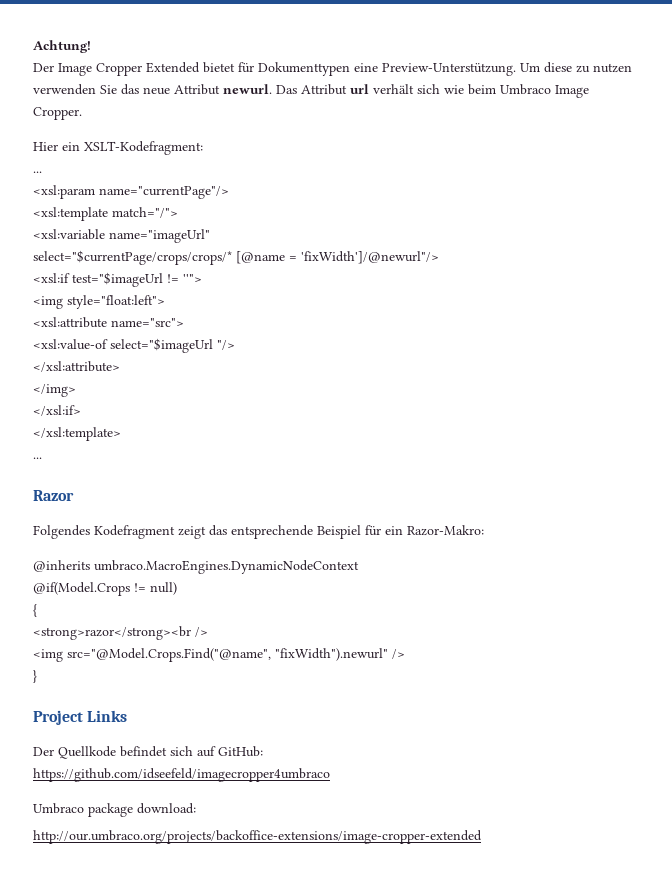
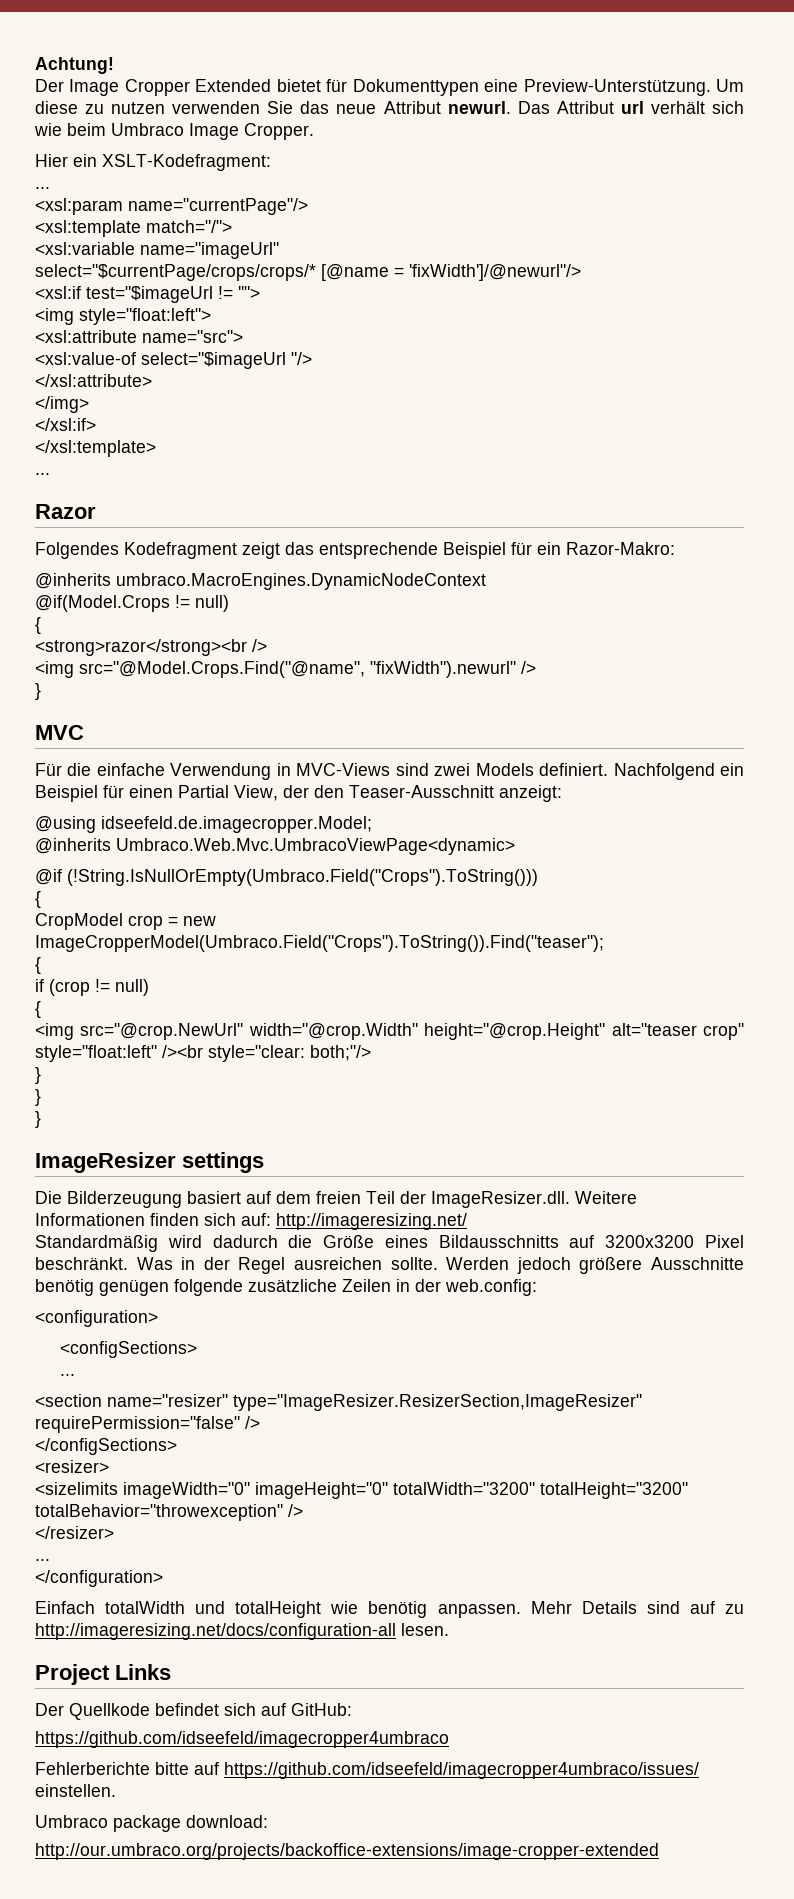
+ MVC
+ Für die einfache Verwendung in MVC-Views sind zwei Models definiert. Nachfolgend ein Beispiel für einen Partial View, der den Teaser-Ausschnitt anzeigt:
+ @using idseefeld.de.imagecropper.Model;
+ @inherits Umbraco.Web.Mvc.UmbracoViewPage<dynamic>
+ @if (!String.IsNullOrEmpty(Umbraco.Field("Crops").ToString()))
+ {
+ CropModel crop = new ImageCropperModel(Umbraco.Field("Crops").ToString()).Find("teaser");
+ {
+ if (crop != null)
+ {
+ <img src="@crop.NewUrl" width="@crop.Width" height="@crop.Height" alt="teaser crop" style="float:left" /><br style="clear: both;"/>
+ }
+ }
+ }
+ ImageResizer settings
+ Die Bilderzeugung basiert auf dem freien Teil der ImageResizer.dll. Weitere Informationen finden sich auf: http://imageresizing.net/
+ Standardmäßig wird dadurch die Größe eines Bildausschnitts auf 3200x3200 Pixel beschränkt. Was in der Regel ausreichen sollte. Werden jedoch größere Ausschnitte benötig genügen folgende zusätzliche Zeilen in der web.config:
+ <configuration>
+ <configSections>
+ ...
+ <section name="resizer" type="ImageResizer.ResizerSection,ImageResizer" requirePermission="false" />
+ </configSections>
+ <resizer>
+ <sizelimits imageWidth="0" imageHeight="0" totalWidth="3200" totalHeight="3200" totalBehavior="throwexception" />
+ </resizer>
+ ...
+ </configuration>
+ Einfach totalWidth und totalHeight wie benötig anpassen. Mehr Details sind auf zu http://imageresizing.net/docs/configuration-all lesen.
+ Fehlerberichte bitte auf https://github.com/idseefeld/imagecropper4umbraco/issues/ einstellen.

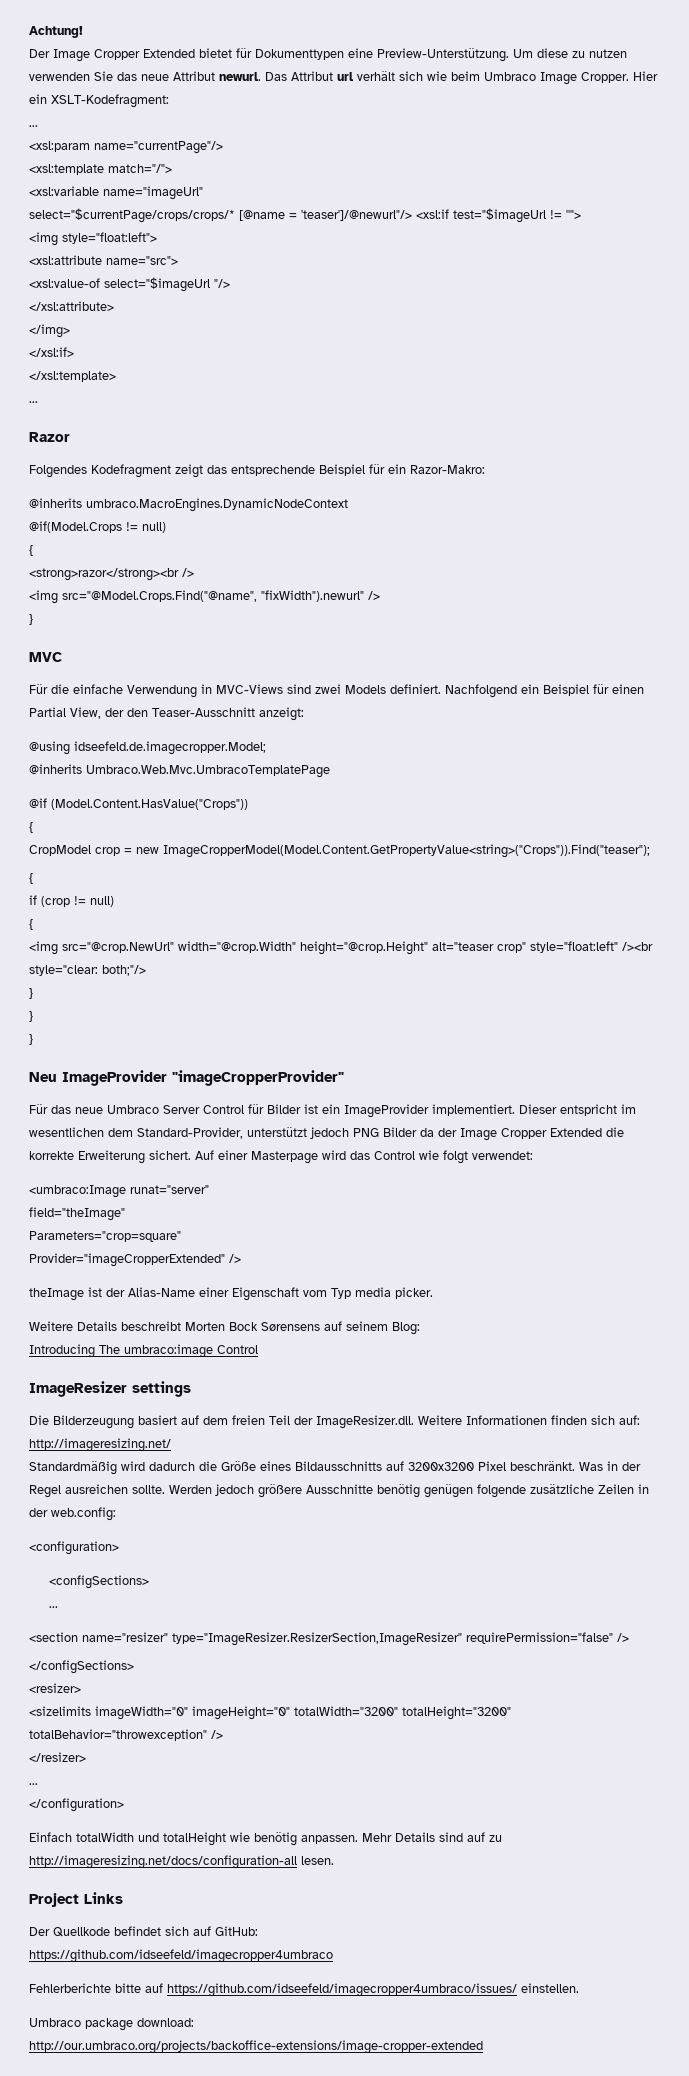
- Das Attribut url verhält sich wie beim Umbraco Image Cropper.
- Hier ein XSLT-Kodefragment:
+ Das Attribut url verhält sich wie beim Umbraco Image Cropper. Hier ein XSLT-Kodefragment:
- select="$currentPage/crops/crops/* [@name = 'fixWidth']/@newurl"/>
- <xsl:if test="$imageUrl != ''">
+ select="$currentPage/crops/crops/* [@name = 'teaser']/@newurl"/> <xsl:if test="$imageUrl != ''">
- @inherits Umbraco.Web.Mvc.UmbracoViewPage<dynamic>
+ @inherits Umbraco.Web.Mvc.UmbracoTemplatePage
- @if (!String.IsNullOrEmpty(Umbraco.Field("Crops").ToString()))
+ @if (Model.Content.HasValue("Crops"))
- CropModel crop = new ImageCropperModel(Umbraco.Field("Crops").ToString()).Find("teaser");
+ CropModel crop = new ImageCropperModel(Model.Content.GetPropertyValue<string>("Crops")).Find("teaser");
+ Neu ImageProvider "imageCropperProvider"
+ Für das neue Umbraco Server Control für Bilder ist ein ImageProvider implementiert. Dieser entspricht im wesentlichen dem Standard-Provider, unterstützt jedoch PNG Bilder da der Image Cropper Extended die korrekte Erweiterung sichert. Auf einer Masterpage wird das Control wie folgt verwendet:
+ <umbraco:Image runat="server"
+ field="theImage"
+ Parameters="crop=square"
+ Provider="imageCropperExtended" />
+ theImage ist der Alias-Name einer Eigenschaft vom Typ media picker.
+ Weitere Details beschreibt Morten Bock Sørensens auf seinem Blog:
+ Introducing The umbraco:image Control

